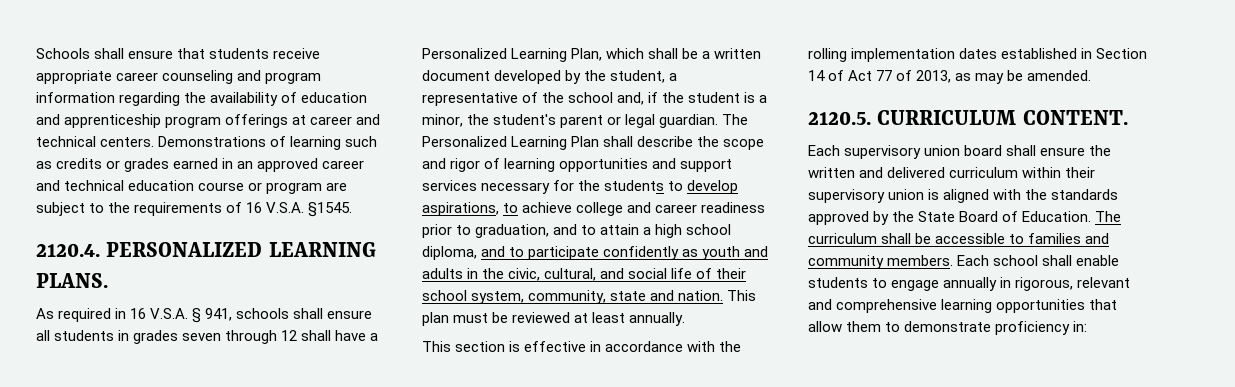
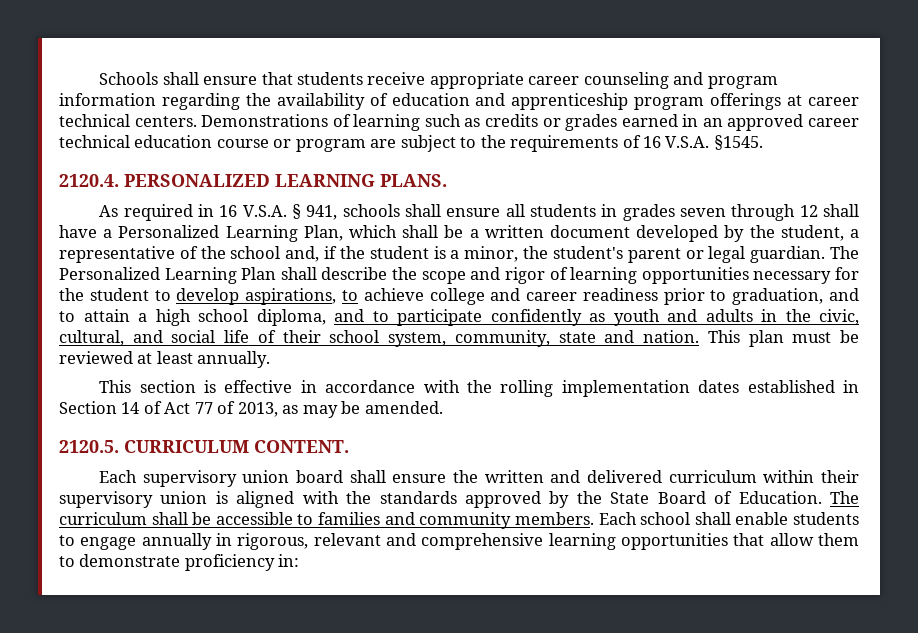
- Schools shall ensure that students receive appropriate career counseling and program information regarding the availability of education and apprenticeship program offerings at career and technical centers.
+ Schools shall ensure that students receive appropriate career counseling and program information regarding the availability of education and apprenticeship program offerings at career technical centers.
- Demonstrations of learning such as credits or grades earned in an approved career and technical education course or program are subject to the requirements of 16 V.S.A. §1545.
+ Demonstrations of learning such as credits or grades earned in an approved career technical education course or program are subject to the requirements of 16 V.S.A. §1545.
- The Personalized Learning Plan shall describe the scope and rigor of learning opportunities and support services necessary for the students to develop aspirations, to achieve college and career readiness prior to graduation, and to attain a high school diploma, and to participate confidently as youth and adults in the civic, cultural, and social life of their school system, community, state and nation.
+ The Personalized Learning Plan shall describe the scope and rigor of learning opportunities necessary for the student to develop aspirations, to achieve college and career readiness prior to graduation, and to attain a high school diploma, and to participate confidently as youth and adults in the civic, cultural, and social life of their school system, community, state and nation.

